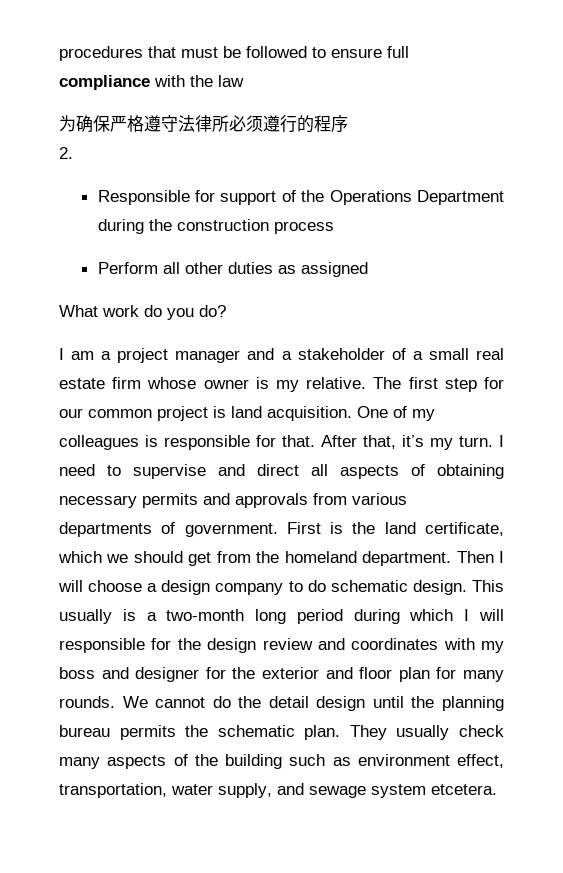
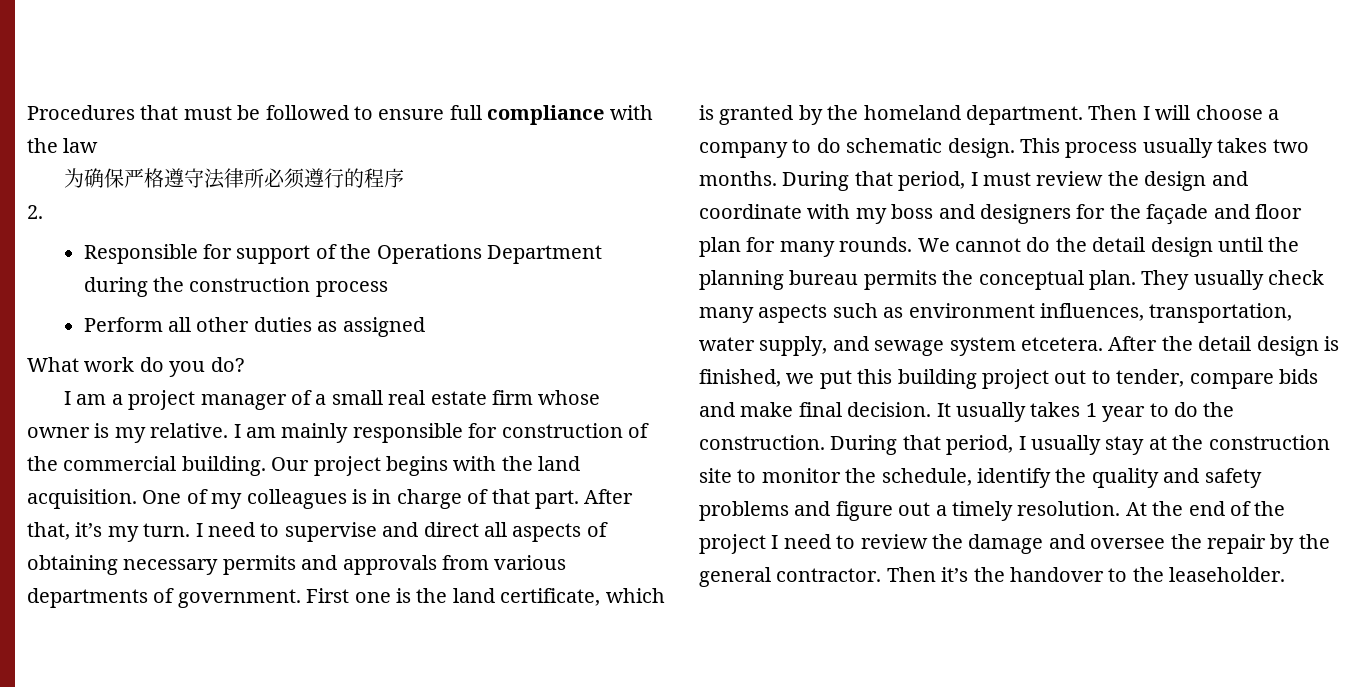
- procedures that must be followed to ensure full compliance with the law
+ Procedures that must be followed to ensure full compliance with the law
- I am a project manager and a stakeholder of a small real estate firm whose owner is my relative.
+ I am a project manager of a small real estate firm whose owner is my relative.
- The first step for our common project is land acquisition.
+ I am mainly responsible for construction of the commercial building. Our project begins with the land acquisition.
- One of my colleagues is responsible for that.
+ One of my colleagues is in charge of that part.
- First is the land certificate, which we should get from the homeland department.
+ First one is the land certificate, which is granted by the homeland department.
- Then I will choose a design company to do schematic design.
+ Then I will choose a company to do schematic design.
- This usually is a two-month long period during which I will responsible for the design review and coordinates with my boss and designer for the exterior and floor plan for many rounds.
+ This process usually takes two months. During that period, I must review the design and coordinate with my boss and designers for the façade and floor plan for many rounds.
- We cannot do the detail design until the planning bureau permits the schematic plan.
+ We cannot do the detail design until the planning bureau permits the conceptual plan.
- They usually check many aspects of the building such as environment effect, transportation, water supply, and sewage system etcetera.
+ They usually check many aspects such as environment influences, transportation, water supply, and sewage system etcetera.
+ After the detail design is finished, we put this building project out to tender, compare bids and make final decision. It usually takes 1 year to do the construction. During that period, I usually stay at the construction site to monitor the schedule, identify the quality and safety problems and figure out a timely resolution. At the end of the project I need to review the damage and oversee the repair by the general contractor. Then it’s the handover to the leaseholder.

